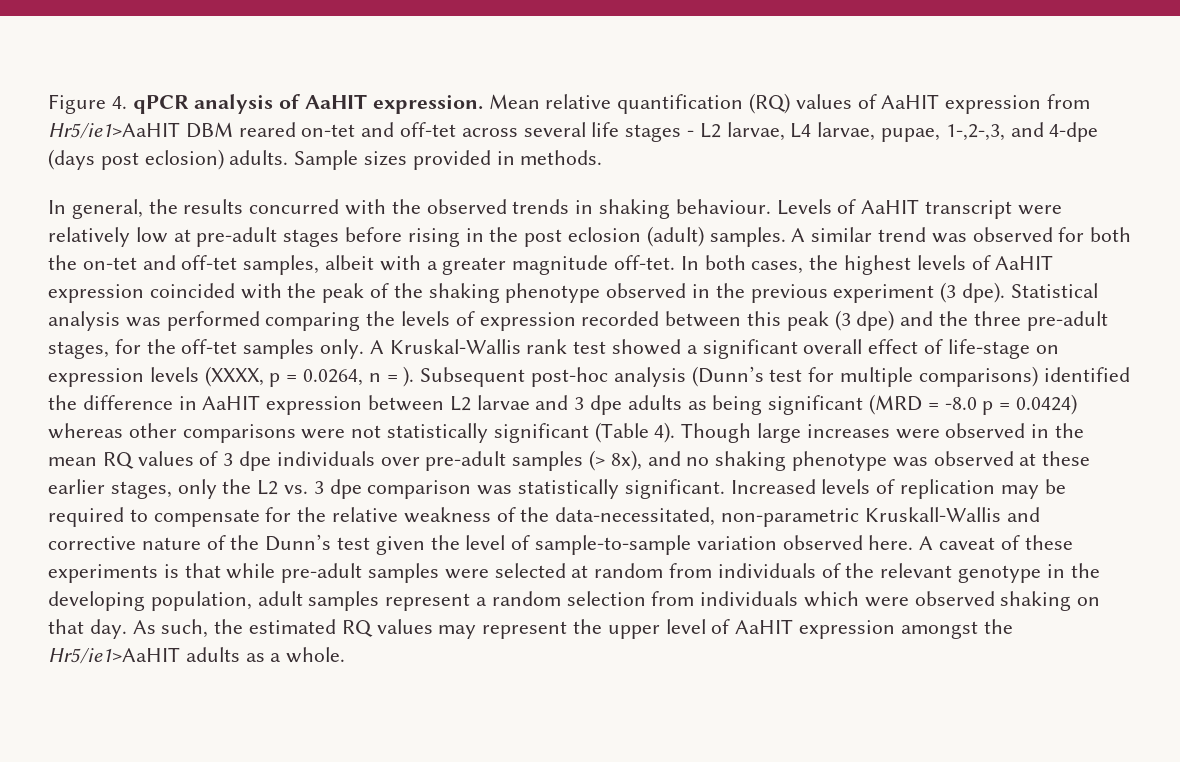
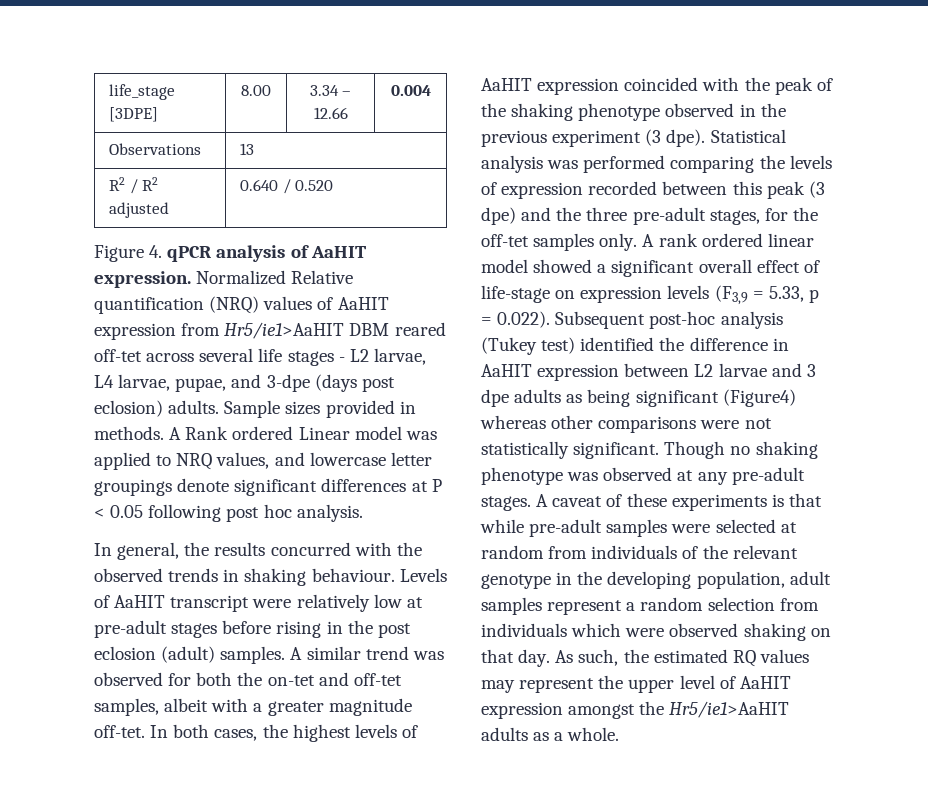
+ life_stage [3DPE] | 8.00 | 3.34 – 12.66 | 0.004
+ Observations | 13
+ R2 / R2 adjusted | 0.640 / 0.520
- Mean relative quantification (RQ) values of AaHIT expression from Hr5/ie1>AaHIT DBM reared on-tet and off-tet across several life stages - L2 larvae, L4 larvae, pupae, 1-,2-,3, and 4-dpe (days post eclosion) adults.
+ Normalized Relative quantification (NRQ) values of AaHIT expression from Hr5/ie1>AaHIT DBM reared off-tet across several life stages - L2 larvae, L4 larvae, pupae, and 3-dpe (days post eclosion) adults.
+ A Rank ordered Linear model was applied to NRQ values, and lowercase letter groupings denote significant differences at P < 0.05 following post hoc analysis.
- A Kruskal-Wallis rank test showed a significant overall effect of life-stage on expression levels (XXXX, p = 0.0264, n = ). Subsequent post-hoc analysis (Dunn’s test for multiple comparisons) identified the difference in AaHIT expression between L2 larvae and 3 dpe adults as being significant (MRD = -8.0 p = 0.0424) whereas other comparisons were not statistically significant (Table 4). Though large increases were observed in the mean RQ values of 3 dpe individuals over pre-adult samples (> 8x), and no shaking phenotype was observed at these earlier stages, only the L2 vs. 3 dpe comparison was statistically significant. Increased levels of replication may be required to compensate for the relative weakness of the data-necessitated, non-parametric Kruskall-Wallis and corrective nature of the Dunn’s test given the level of sample-to-sample variation observed here.
+ A rank ordered linear model showed a significant overall effect of life-stage on expression levels (F3,9 = 5.33, p = 0.022). Subsequent post-hoc analysis (Tukey test) identified the difference in AaHIT expression between L2 larvae and 3 dpe adults as being significant (Figure4) whereas other comparisons were not statistically significant. Though no shaking phenotype was observed at any pre-adult stages.

